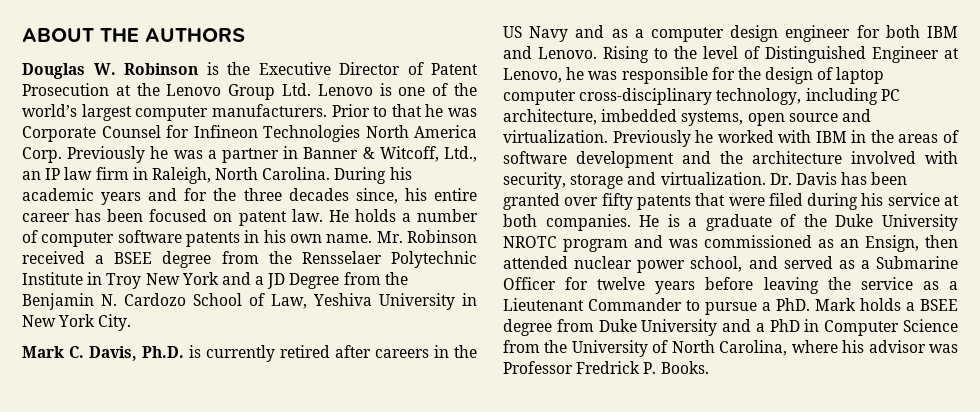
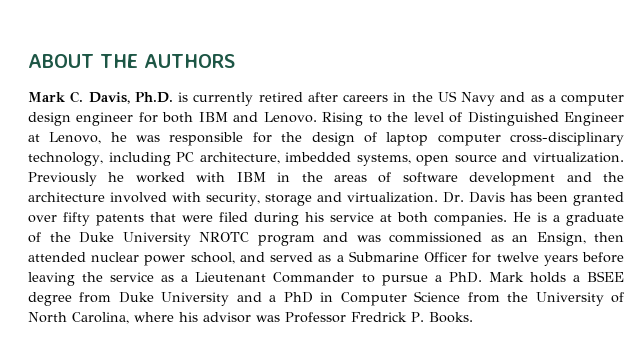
- Douglas W. Robinson is the Executive Director of Patent Prosecution at the Lenovo Group Ltd. Lenovo is one of the world’s largest computer manufacturers. Prior to that he was Corporate Counsel for Infineon Technologies North America Corp. Previously he was a partner in Banner & Witcoff, Ltd., an IP law firm in Raleigh, North Carolina. During his academic years and for the three decades since, his entire career has been focused on patent law. He holds a number of computer software patents in his own name. Mr. Robinson received a BSEE degree from the Rensselaer Polytechnic Institute in Troy New York and a JD Degree from the Benjamin N. Cardozo School of Law, Yeshiva University in New York City.

